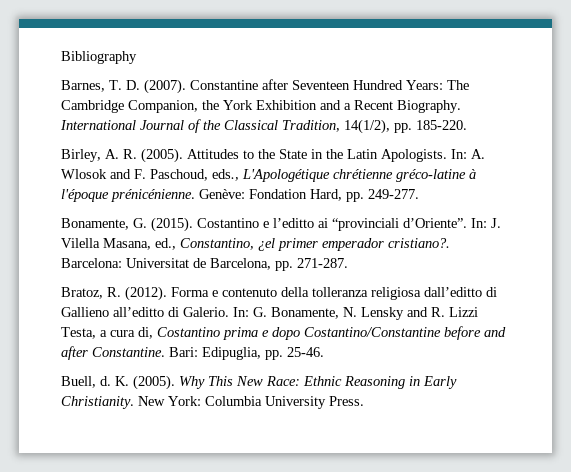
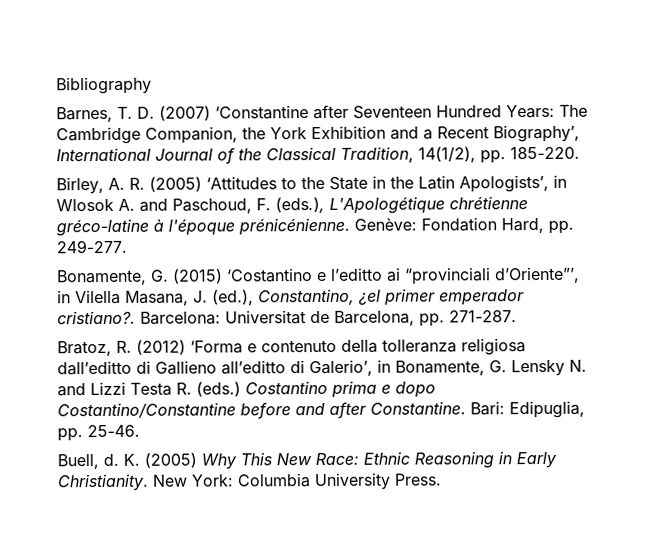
- Barnes, T. D. (2007). Constantine after Seventeen Hundred Years: The Cambridge Companion, the York Exhibition and a Recent Biography. International Journal of the Classical Tradition, 14(1/2), pp. 185-220.
+ Barnes, T. D. (2007) ‘Constantine after Seventeen Hundred Years: The Cambridge Companion, the York Exhibition and a Recent Biography’, International Journal of the Classical Tradition, 14(1/2), pp. 185-220.
- Birley, A. R. (2005). Attitudes to the State in the Latin Apologists. In: A. Wlosok and F. Paschoud, eds., L'Apologétique chrétienne gréco-latine à l'époque prénicénienne.
+ Birley, A. R. (2005) ‘Attitudes to the State in the Latin Apologists’, in Wlosok A. and Paschoud, F. (eds.), L'Apologétique chrétienne gréco-latine à l'époque prénicénienne.
- Bonamente, G. (2015). Costantino e l’editto ai “provinciali d’Oriente”. In: J. Vilella Masana, ed., Constantino, ¿el primer emperador cristiano?.
+ Bonamente, G. (2015) ‘Costantino e l’editto ai “provinciali d’Oriente”’, in Vilella Masana, J. (ed.), Constantino, ¿el primer emperador cristiano?.
- Bratoz, R. (2012). Forma e contenuto della tolleranza religiosa dall’editto di Gallieno all’editto di Galerio. In: G. Bonamente, N. Lensky and R. Lizzi Testa, a cura di, Costantino prima e dopo Costantino/Constantine before and after Constantine.
+ Bratoz, R. (2012) ‘Forma e contenuto della tolleranza religiosa dall’editto di Gallieno all’editto di Galerio’, in Bonamente, G. Lensky N. and Lizzi Testa R. (eds.) Costantino prima e dopo Costantino/Constantine before and after Constantine.
- K. (2005). Why This New Race: Ethnic Reasoning in Early Christianity.
+ K. (2005) Why This New Race: Ethnic Reasoning in Early Christianity.

